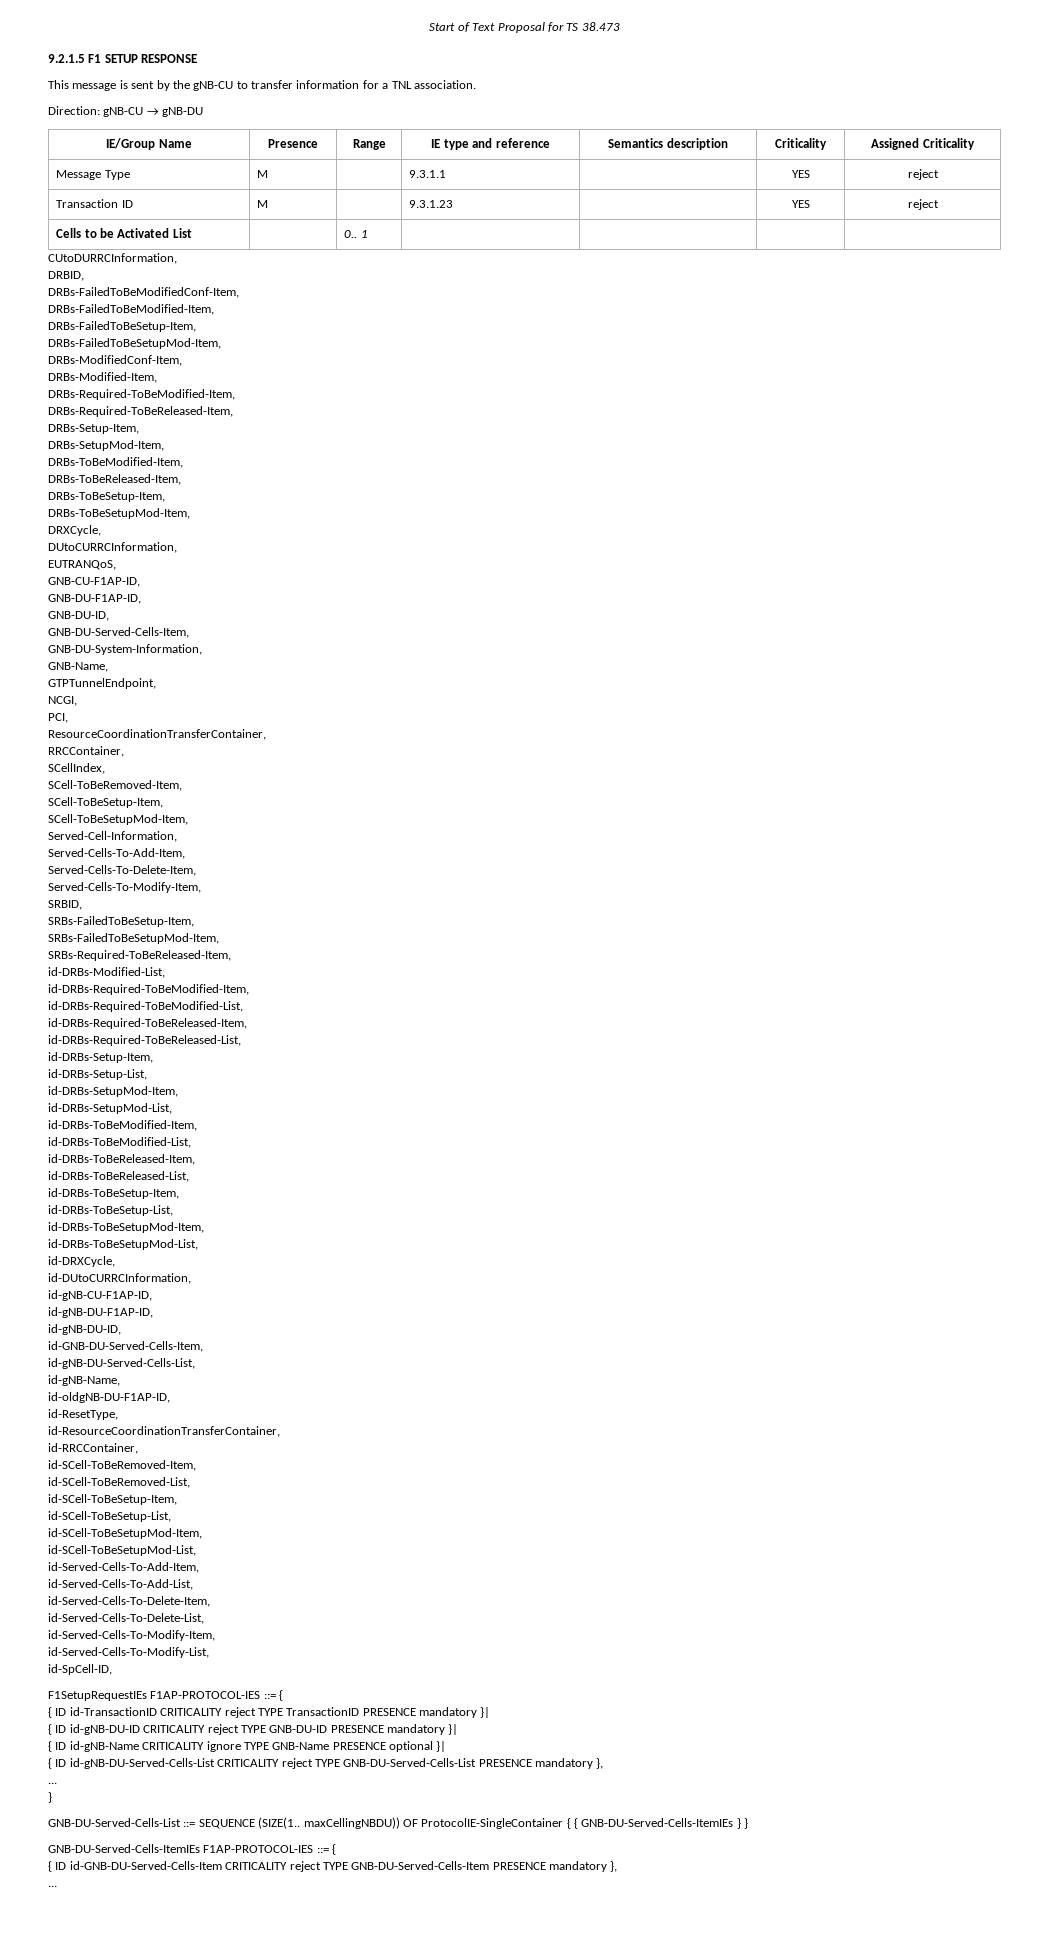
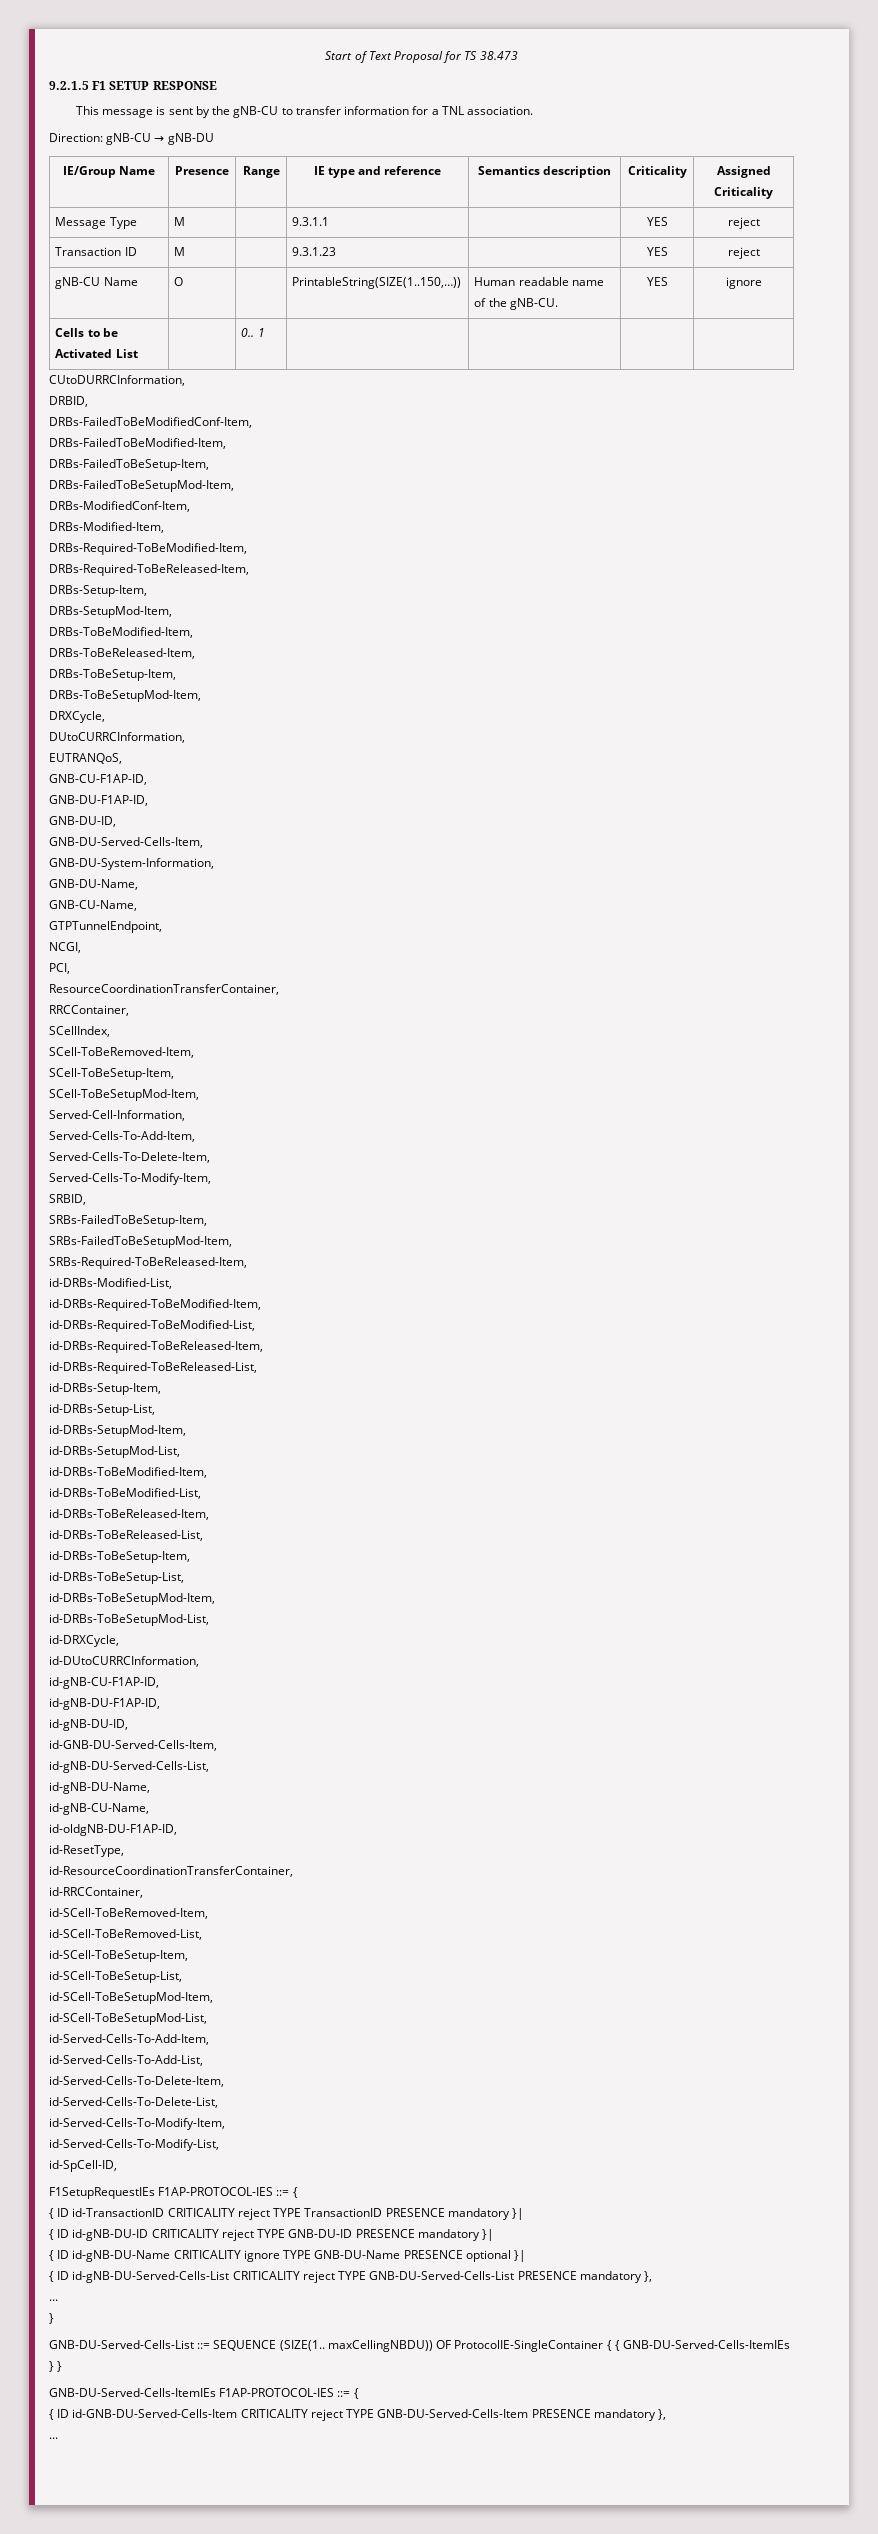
+ gNB-CU Name | O | | PrintableString(SIZE(1..150,…)) | Human readable name of the gNB-CU. | YES | ignore
- GNB-Name,
+ GNB-DU-Name,
+ GNB-CU-Name,
- id-gNB-Name,
+ id-gNB-DU-Name,
+ id-gNB-CU-Name,
- { ID id-gNB-Name CRITICALITY ignore TYPE GNB-Name PRESENCE optional }|
+ { ID id-gNB-DU-Name CRITICALITY ignore TYPE GNB-DU-Name PRESENCE optional }|

